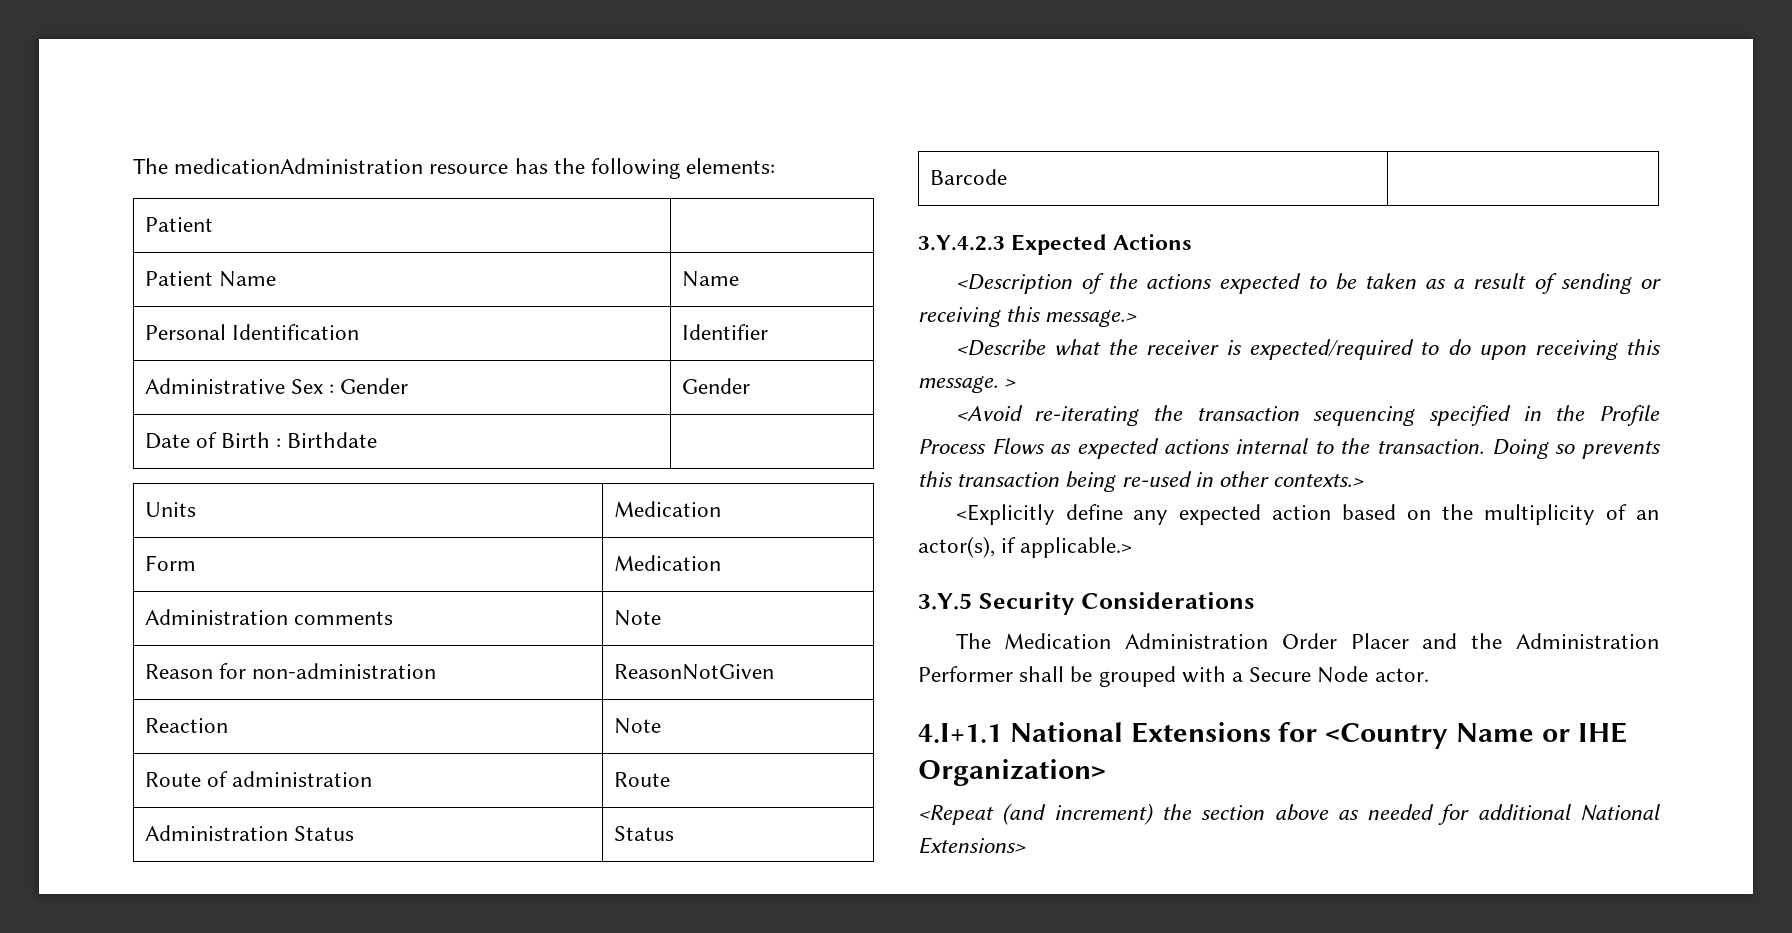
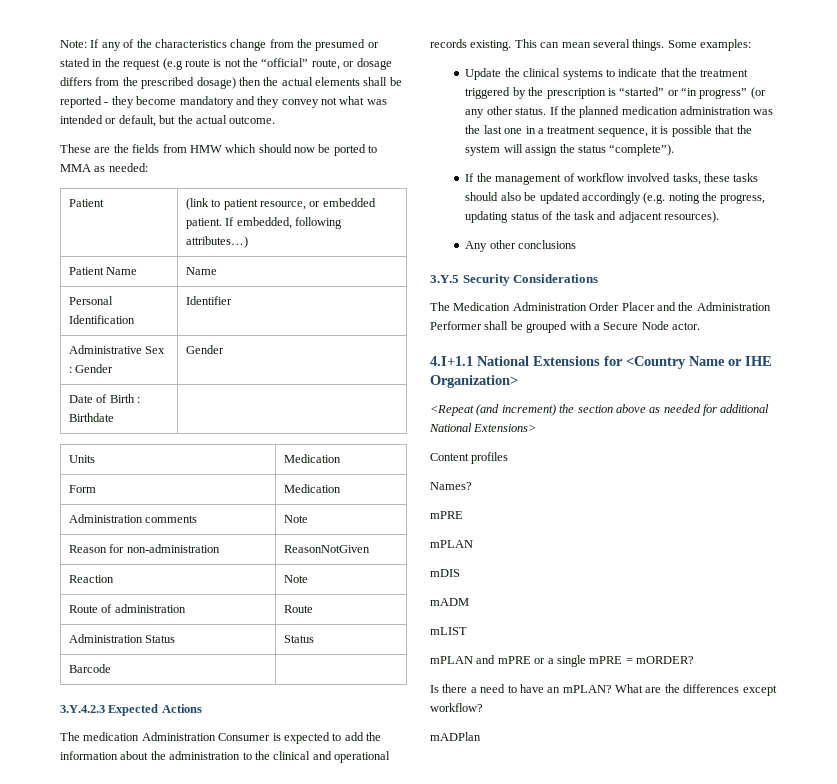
- The medicationAdministration resource has the following elements:
- Patient |
+ Note: If any of the characteristics change from the presumed or stated in the request (e.g route is not the “official” route, or dosage differs from the prescribed dosage) then the actual elements shall be reported - they become mandatory and they convey not what was intended or default, but the actual outcome.
+ These are the fields from HMW which should now be ported to MMA as needed:
+ Patient | (link to patient resource, or embedded patient. If embedded, following attributes…)
- <Description of the actions expected to be taken as a result of sending or receiving this message.>
- <Describe what the receiver is expected/required to do upon receiving this message. >
- <Avoid re-iterating the transaction sequencing specified in the Profile Process Flows as expected actions internal to the transaction. Doing so prevents this transaction being re-used in other contexts.>
- <Explicitly define any expected action based on the multiplicity of an actor(s), if applicable.>
+ The medication Administration Consumer is expected to add the information about the administration to the clinical and operational records existing. This can mean several things. Some examples:
+ Update the clinical systems to indicate that the treatment triggered by the prescription is “started” or “in progress” (or any other status. If the planned medication administration was the last one in a treatment sequence, it is possible that the system will assign the status “complete”).
+ If the management of workflow involved tasks, these tasks should also be updated accordingly (e.g. noting the progress, updating status of the task and adjacent resources).
+ Any other conclusions
+ Content profiles
+ Names?
+ mPRE
+ mPLAN
+ mDIS
+ mADM
+ mLIST
+ mPLAN and mPRE or a single mPRE = mORDER?
+ Is there a need to have an mPLAN? What are the differences except workflow?
+ mADPlan

